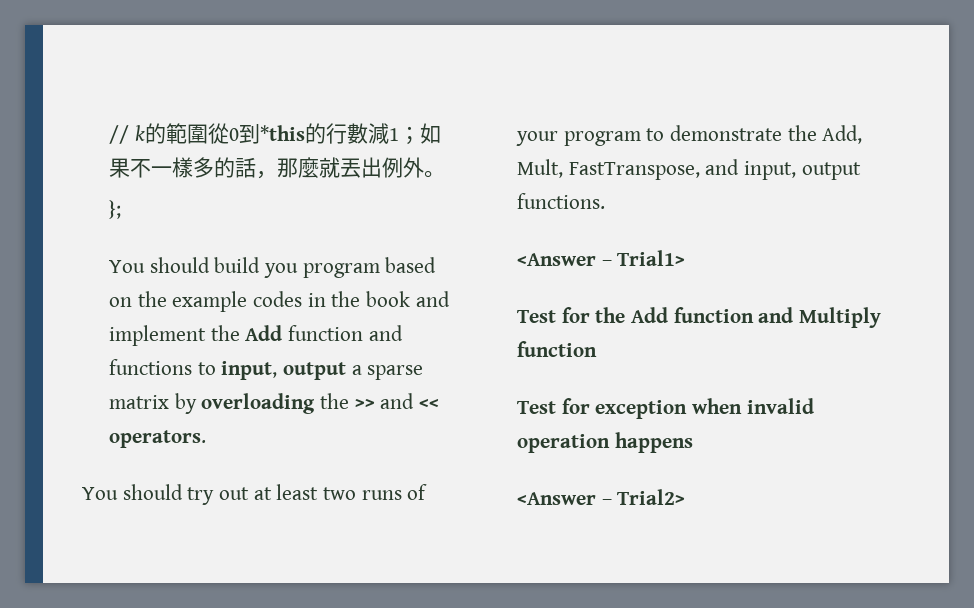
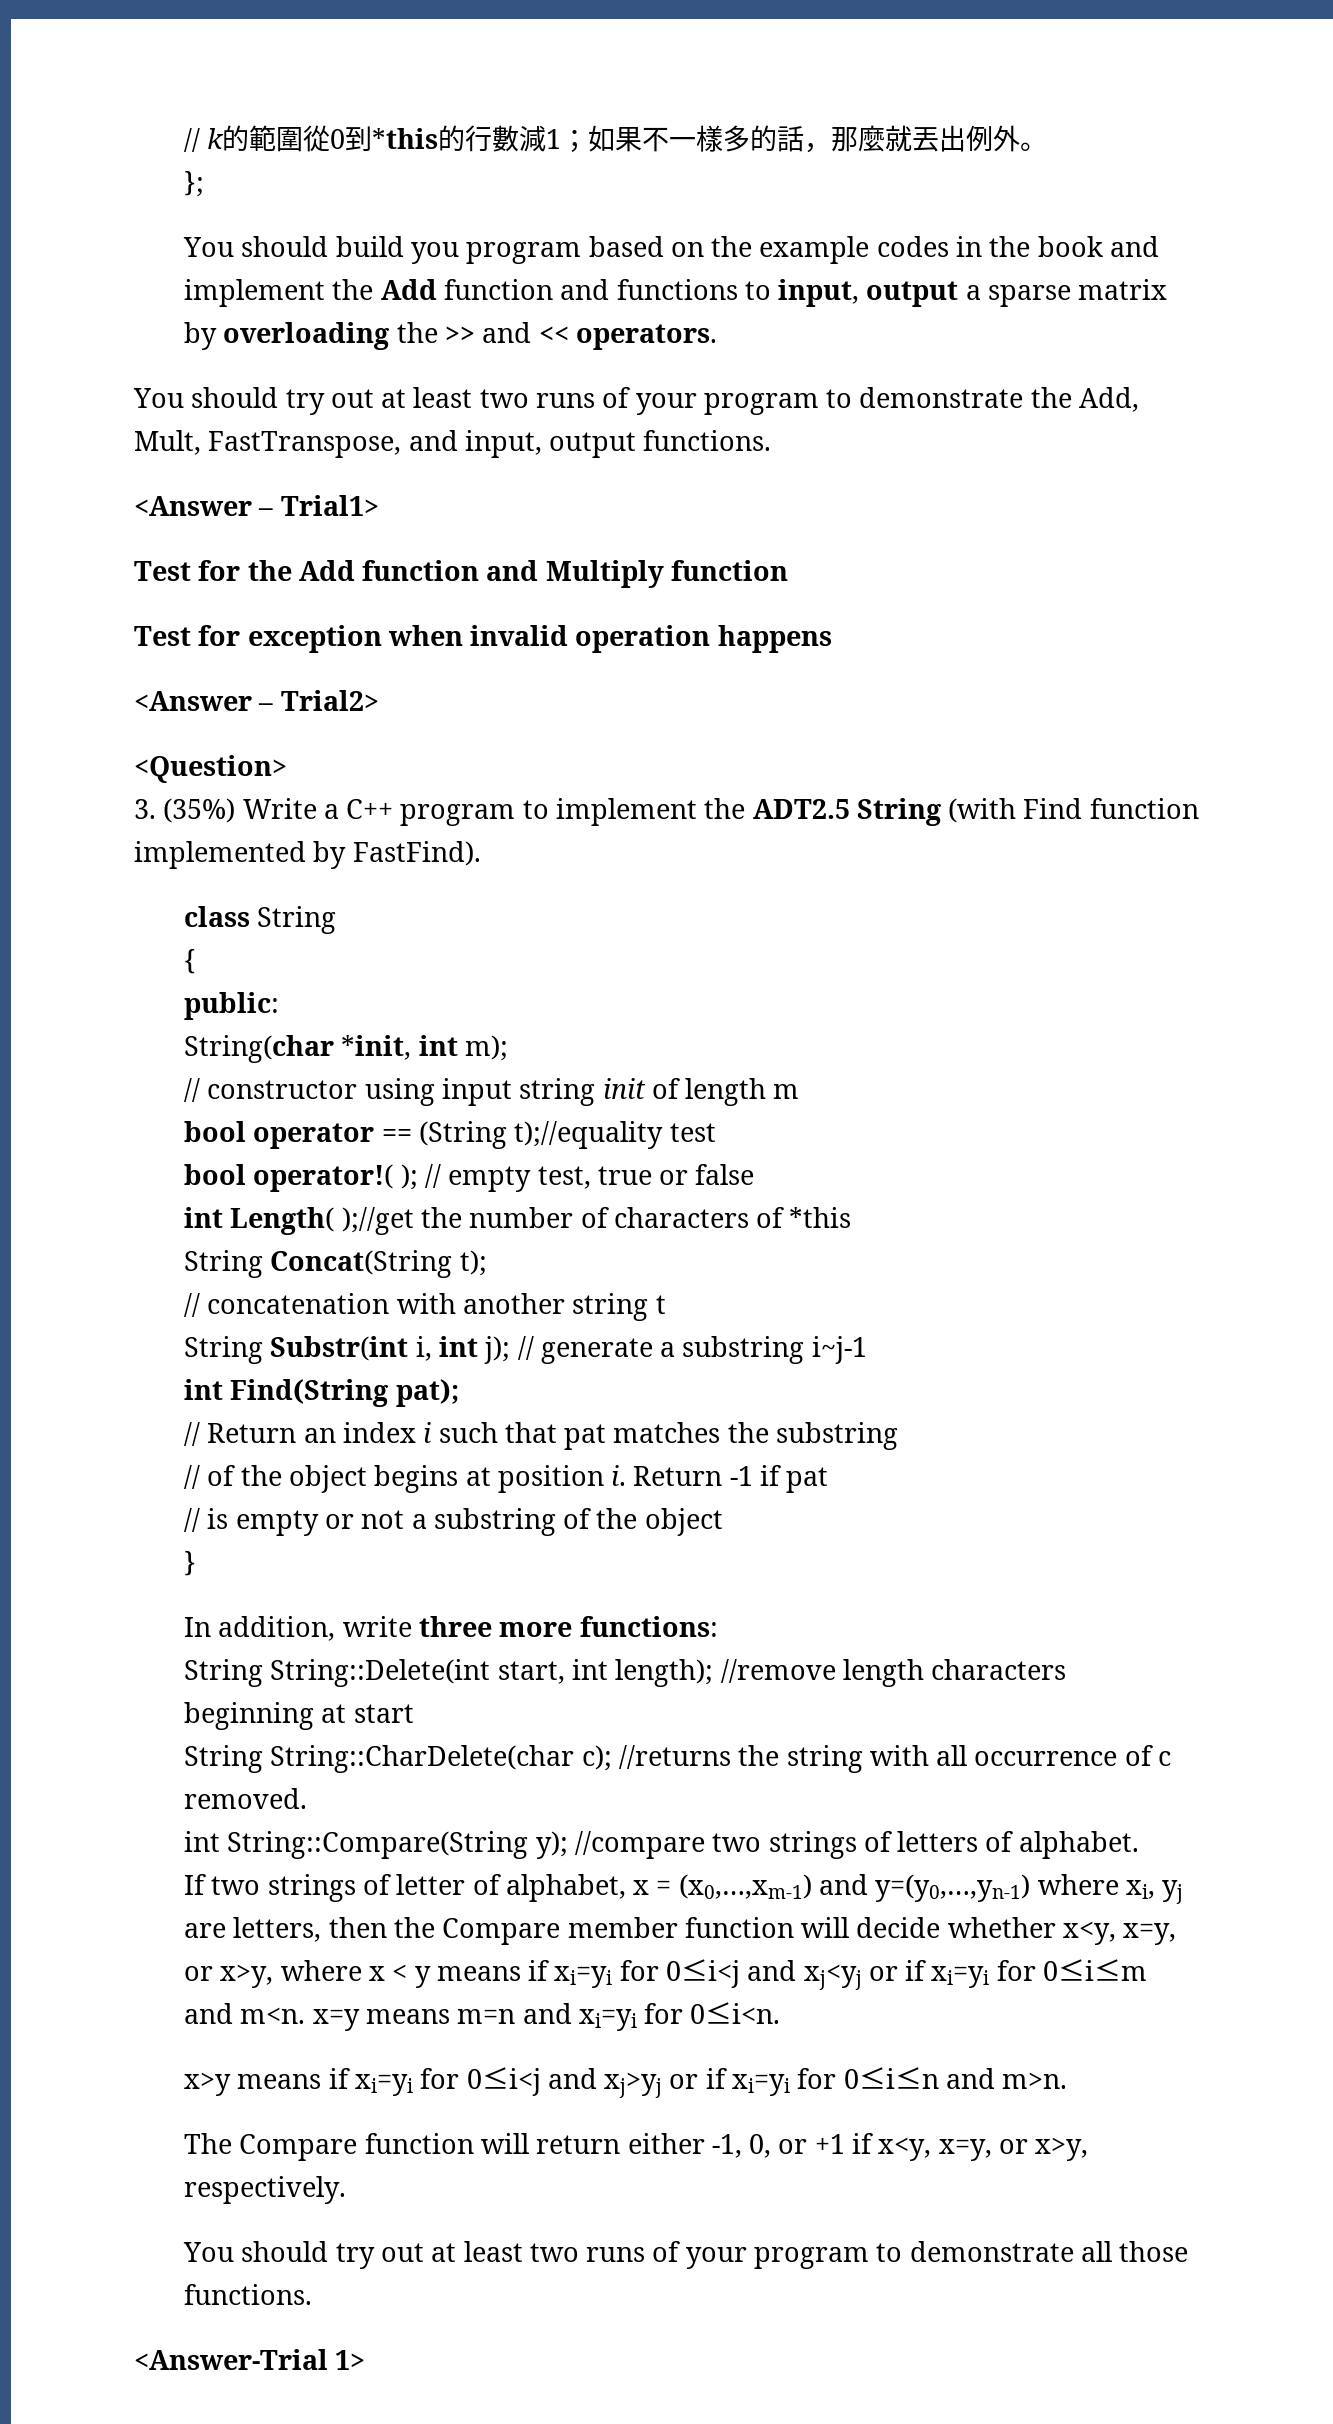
+ <Question>
+ 3. (35%) Write a C++ program to implement the ADT2.5 String (with Find function implemented by FastFind).
+ class String
+ {
+ public:
+ String(char *init, int m);
+ // constructor using input string init of length m
+ bool operator == (String t);//equality test
+ bool operator!( ); // empty test, true or false
+ int Length( );//get the number of characters of *this
+ String Concat(String t);
+ // concatenation with another string t
+ String Substr(int i, int j); // generate a substring i~j-1
+ int Find(String pat);
+ // Return an index i such that pat matches the substring
+ // of the object begins at position i. Return -1 if pat
+ // is empty or not a substring of the object
+ }
+ In addition, write three more functions:
+ String String::Delete(int start, int length); //remove length characters beginning at start
+ String String::CharDelete(char c); //returns the string with all occurrence of c removed.
+ int String::Compare(String y); //compare two strings of letters of alphabet.
+ If two strings of letter of alphabet, x = (x0,…,xm-1) and y=(y0,…,yn-1) where xi, yj are letters, then the Compare member function will decide whether x<y, x=y, or x>y, where x < y means if xi=yi for 0≤i<j and xj<yj or if xi=yi for 0≤i≤m and m<n. x=y means m=n and xi=yi for 0≤i<n.
+ x>y means if xi=yi for 0≤i<j and xj>yj or if xi=yi for 0≤i≤n and m>n.
+ The Compare function will return either -1, 0, or +1 if x<y, x=y, or x>y, respectively.
+ You should try out at least two runs of your program to demonstrate all those functions.
+ <Answer-Trial 1>

